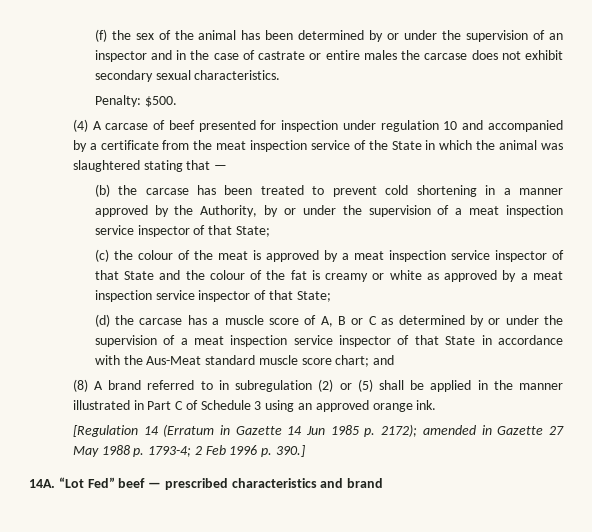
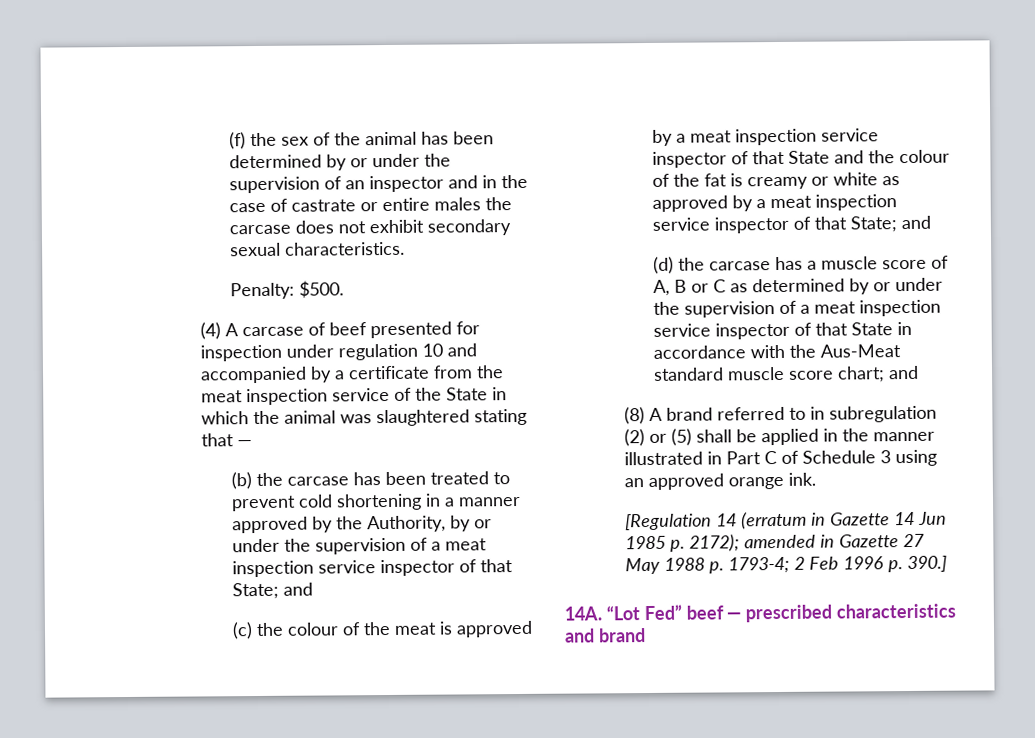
- (b) the carcase has been treated to prevent cold shortening in a manner approved by the Authority, by or under the supervision of a meat inspection service inspector of that State;
+ (b) the carcase has been treated to prevent cold shortening in a manner approved by the Authority, by or under the supervision of a meat inspection service inspector of that State; and
- (c) the colour of the meat is approved by a meat inspection service inspector of that State and the colour of the fat is creamy or white as approved by a meat inspection service inspector of that State;
+ (c) the colour of the meat is approved by a meat inspection service inspector of that State and the colour of the fat is creamy or white as approved by a meat inspection service inspector of that State; and
- [Regulation 14 (Erratum in Gazette 14 Jun 1985 p. 2172); amended in Gazette 27 May 1988 p. 1793-4; 2 Feb 1996 p. 390.]
+ [Regulation 14 (erratum in Gazette 14 Jun 1985 p. 2172); amended in Gazette 27 May 1988 p. 1793-4; 2 Feb 1996 p. 390.]

